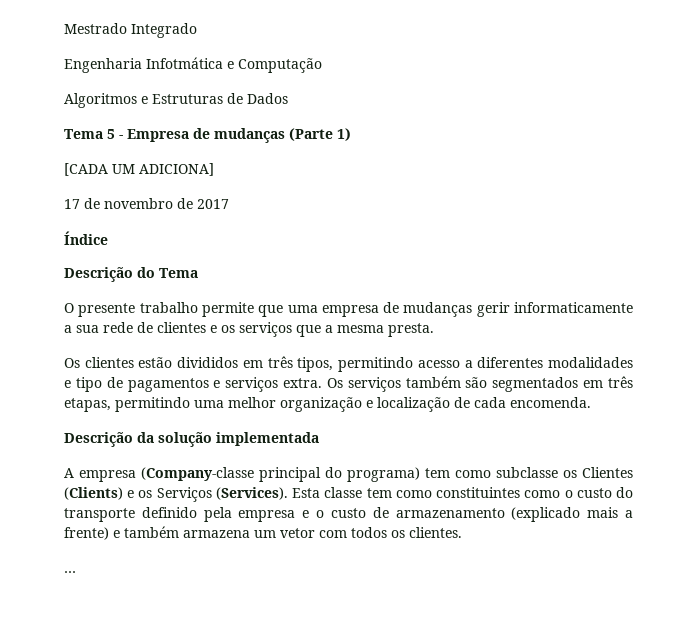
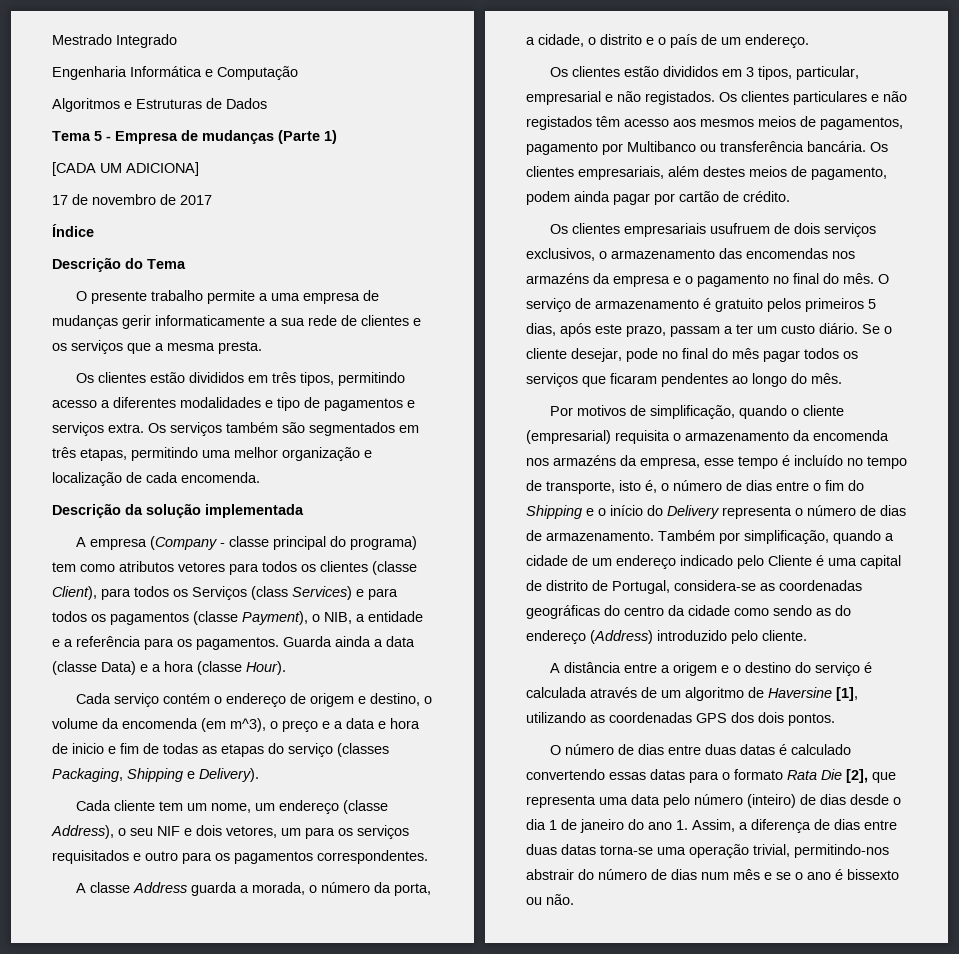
- Engenharia Infotmática e Computação
+ Engenharia Informática e Computação
- O presente trabalho permite que uma empresa de mudanças gerir informaticamente a sua rede de clientes e os serviços que a mesma presta.
+ O presente trabalho permite a uma empresa de mudanças gerir informaticamente a sua rede de clientes e os serviços que a mesma presta.
- A empresa (Company-classe principal do programa) tem como subclasse os Clientes (Clients) e os Serviços (Services). Esta classe tem como constituintes como o custo do transporte definido pela empresa e o custo de armazenamento (explicado mais a frente) e também armazena um vetor com todos os clientes.
- …
+ A empresa (Company - classe principal do programa) tem como atributos vetores para todos os clientes (classe Client), para todos os Serviços (class Services) e para todos os pagamentos (classe Payment), o NIB, a entidade e a referência para os pagamentos. Guarda ainda a data (classe Data) e a hora (classe Hour).
+ Cada serviço contém o endereço de origem e destino, o volume da encomenda (em m^3), o preço e a data e hora de inicio e fim de todas as etapas do serviço (classes Packaging, Shipping e Delivery).
+ Cada cliente tem um nome, um endereço (classe Address), o seu NIF e dois vetores, um para os serviços requisitados e outro para os pagamentos correspondentes.
+ A classe Address guarda a morada, o número da porta, a cidade, o distrito e o país de um endereço.
+ Os clientes estão divididos em 3 tipos, particular, empresarial e não registados. Os clientes particulares e não registados têm acesso aos mesmos meios de pagamentos, pagamento por Multibanco ou transferência bancária. Os clientes empresariais, além destes meios de pagamento, podem ainda pagar por cartão de crédito.
+ Os clientes empresariais usufruem de dois serviços exclusivos, o armazenamento das encomendas nos armazéns da empresa e o pagamento no final do mês. O serviço de armazenamento é gratuito pelos primeiros 5 dias, após este prazo, passam a ter um custo diário. Se o cliente desejar, pode no final do mês pagar todos os serviços que ficaram pendentes ao longo do mês.
+ Por motivos de simplificação, quando o cliente (empresarial) requisita o armazenamento da encomenda nos armazéns da empresa, esse tempo é incluído no tempo de transporte, isto é, o número de dias entre o fim do Shipping e o início do Delivery representa o número de dias de armazenamento. Também por simplificação, quando a cidade de um endereço indicado pelo Cliente é uma capital de distrito de Portugal, considera-se as coordenadas geográficas do centro da cidade como sendo as do endereço (Address) introduzido pelo cliente.
+ A distância entre a origem e o destino do serviço é calculada através de um algoritmo de Haversine [1], utilizando as coordenadas GPS dos dois pontos.
+ O número de dias entre duas datas é calculado convertendo essas datas para o formato Rata Die [2], que representa uma data pelo número (inteiro) de dias desde o dia 1 de janeiro do ano 1. Assim, a diferença de dias entre duas datas torna-se uma operação trivial, permitindo-nos abstrair do número de dias num mês e se o ano é bissexto ou não.

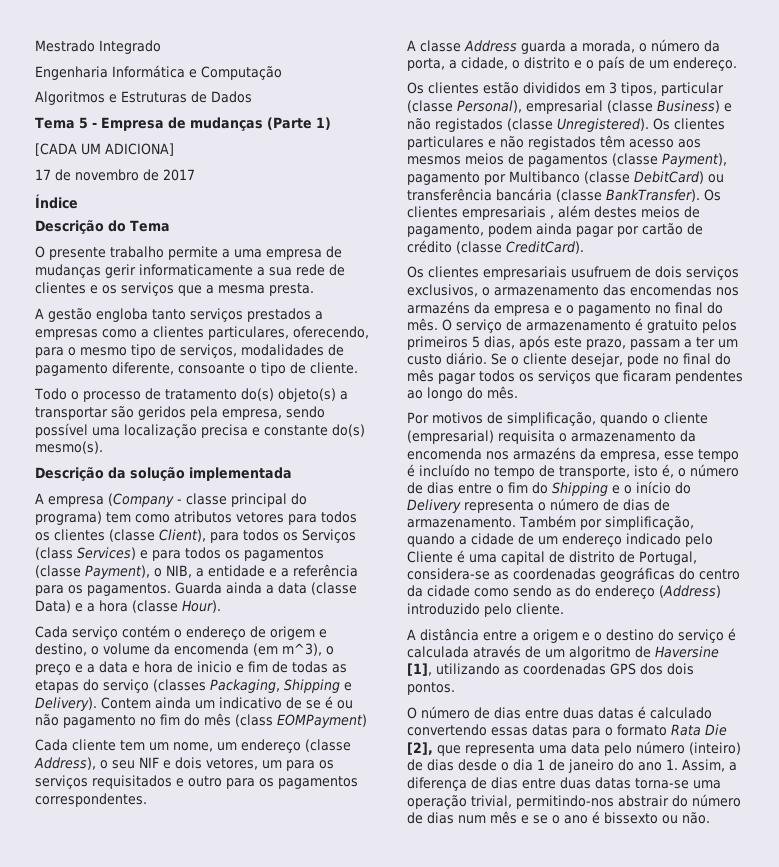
- Os clientes estão divididos em três tipos, permitindo acesso a diferentes modalidades e tipo de pagamentos e serviços extra. Os serviços também são segmentados em três etapas, permitindo uma melhor organização e localização de cada encomenda.
+ A gestão engloba tanto serviços prestados a empresas como a clientes particulares, oferecendo, para o mesmo tipo de serviços, modalidades de pagamento diferente, consoante o tipo de cliente.
+ Todo o processo de tratamento do(s) objeto(s) a transportar são geridos pela empresa, sendo possível uma localização precisa e constante do(s) mesmo(s).
+ Contem ainda um indicativo de se é ou não pagamento no fim do mês (class EOMPayment)
- Os clientes estão divididos em 3 tipos, particular, empresarial e não registados.
+ Os clientes estão divididos em 3 tipos, particular (classe Personal), empresarial (classe Business) e não registados (classe Unregistered).
- Os clientes particulares e não registados têm acesso aos mesmos meios de pagamentos, pagamento por Multibanco ou transferência bancária. Os clientes empresariais, além destes meios de pagamento, podem ainda pagar por cartão de crédito.
+ Os clientes particulares e não registados têm acesso aos mesmos meios de pagamentos (classe Payment), pagamento por Multibanco (classe DebitCard) ou transferência bancária (classe BankTransfer). Os clientes empresariais , além destes meios de pagamento, podem ainda pagar por cartão de crédito (classe CreditCard).

